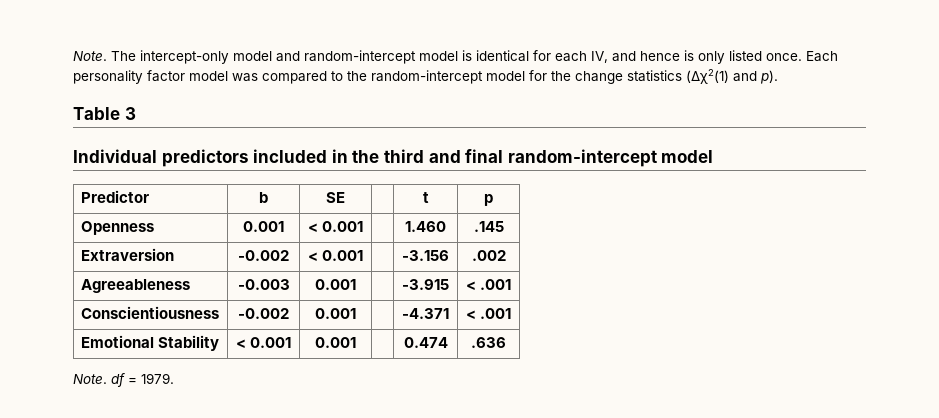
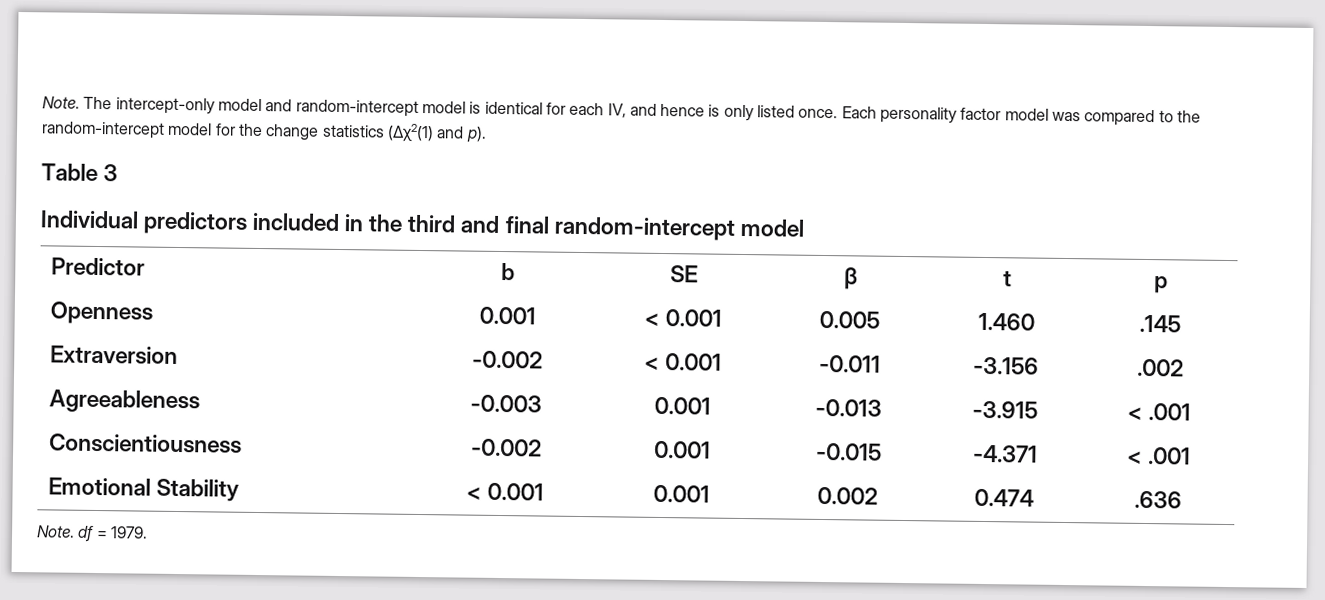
- Predictor | b | SE | | t | p
+ Predictor | b | SE | β | t | p
- Openness | 0.001 | < 0.001 | | 1.460 | .145
+ Openness | 0.001 | < 0.001 | 0.005 | 1.460 | .145
- Extraversion | -0.002 | < 0.001 | | -3.156 | .002
+ Extraversion | -0.002 | < 0.001 | -0.011 | -3.156 | .002
- Agreeableness | -0.003 | 0.001 | | -3.915 | < .001
+ Agreeableness | -0.003 | 0.001 | -0.013 | -3.915 | < .001
- Conscientiousness | -0.002 | 0.001 | | -4.371 | < .001
+ Conscientiousness | -0.002 | 0.001 | -0.015 | -4.371 | < .001
- Emotional Stability | < 0.001 | 0.001 | | 0.474 | .636
+ Emotional Stability | < 0.001 | 0.001 | 0.002 | 0.474 | .636

